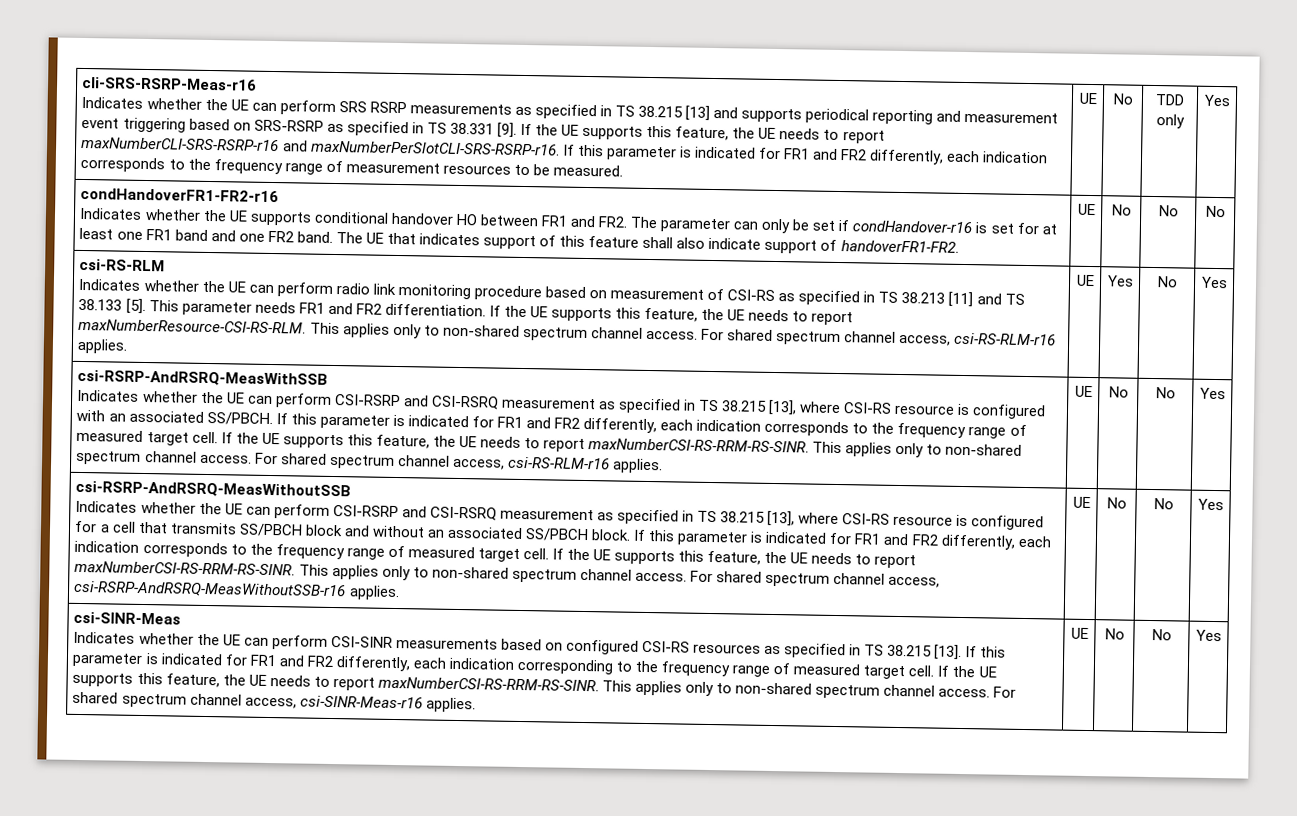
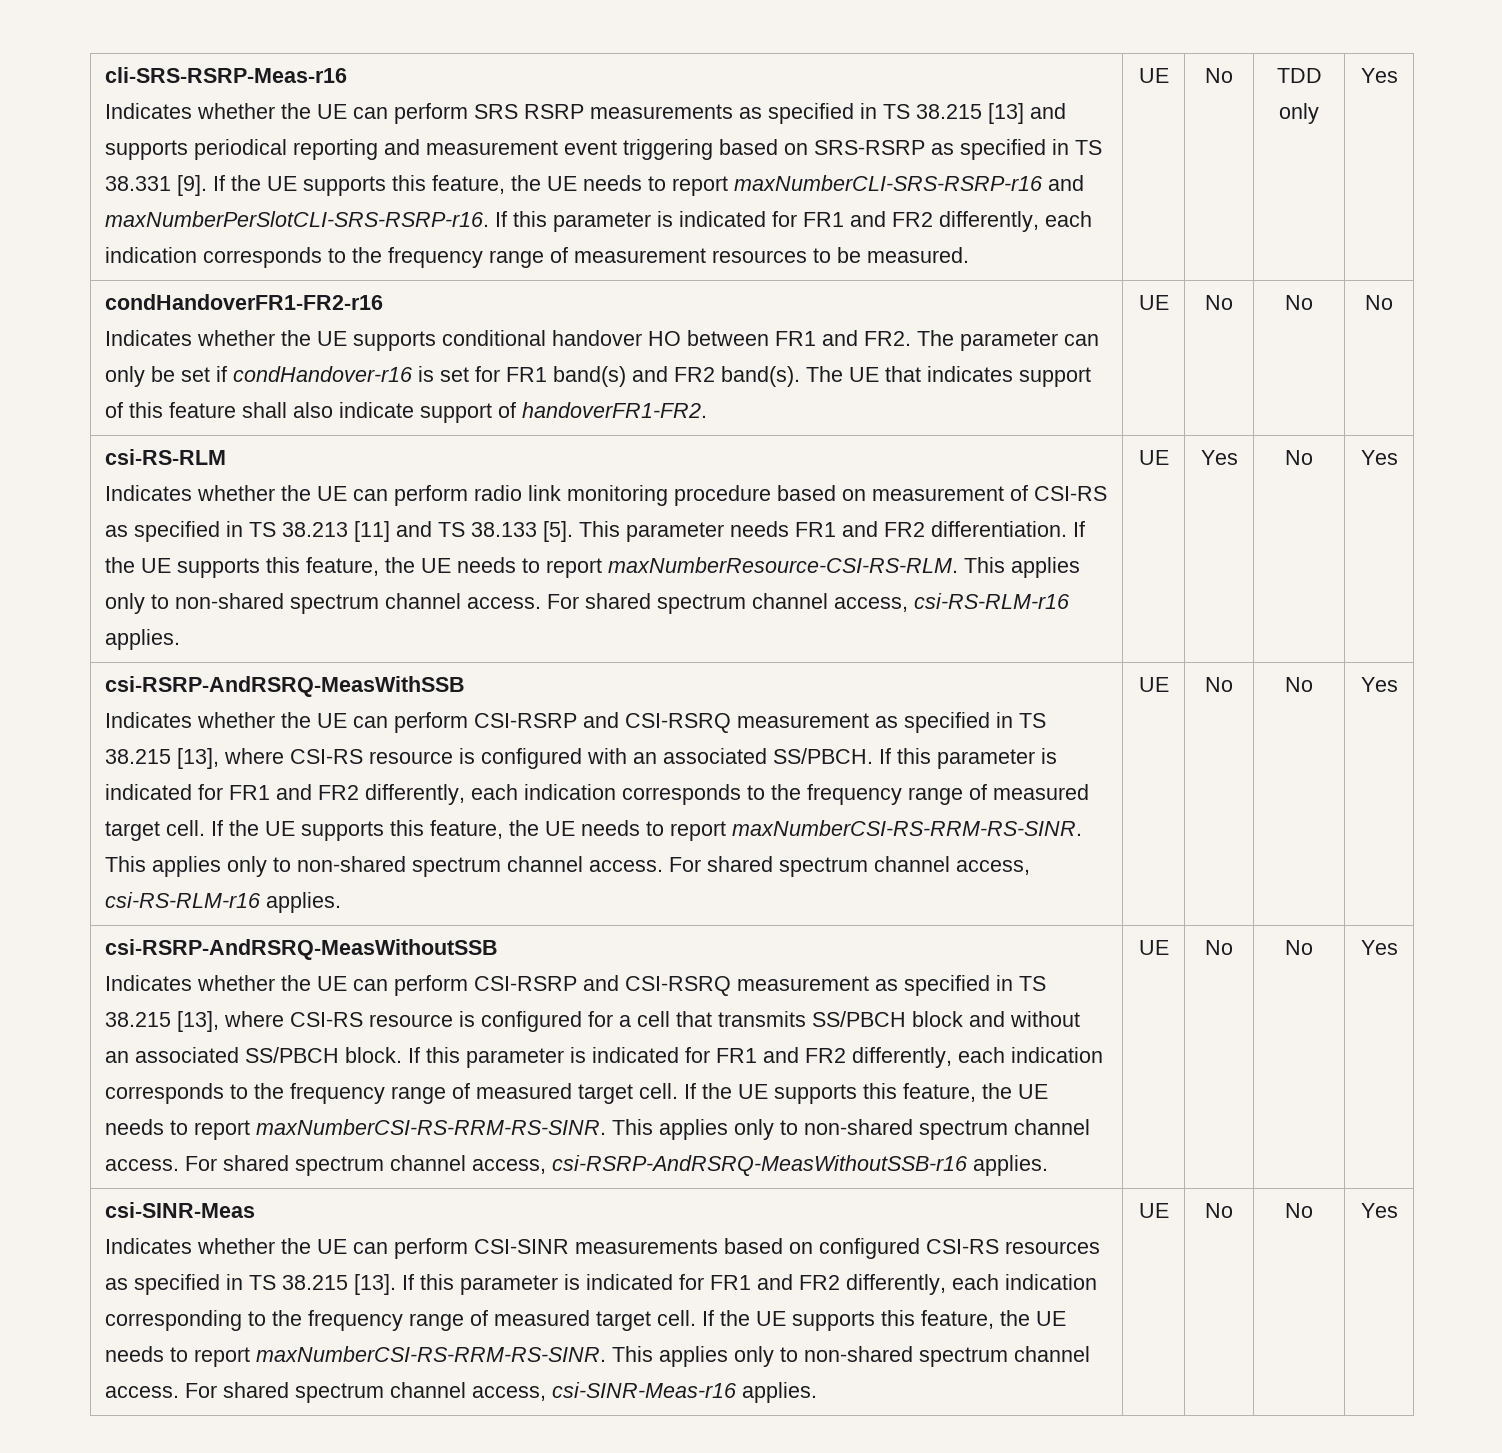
- Indicates whether the UE supports conditional handover HO between FR1 and FR2. The parameter can only be set if condHandover-r16 is set for at least one FR1 band and one FR2 band.
+ Indicates whether the UE supports conditional handover HO between FR1 and FR2. The parameter can only be set if condHandover-r16 is set for FR1 band(s) and FR2 band(s).

